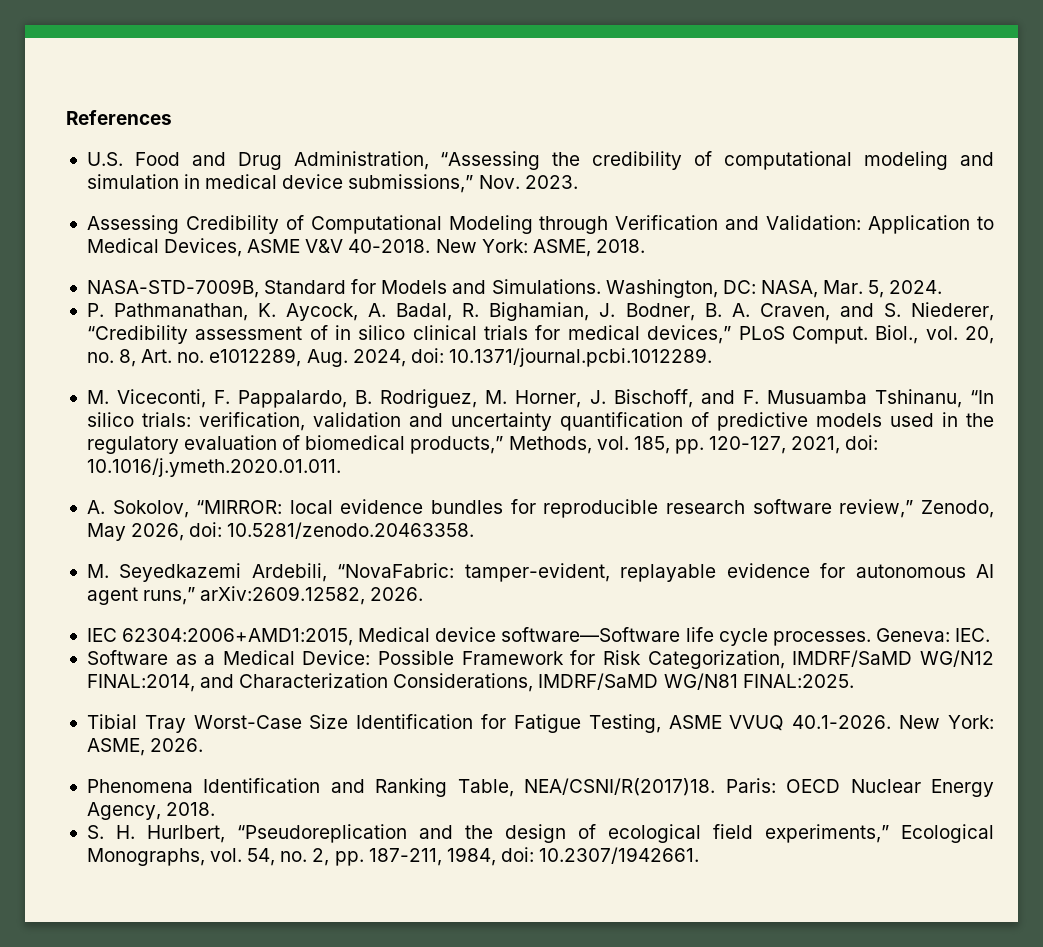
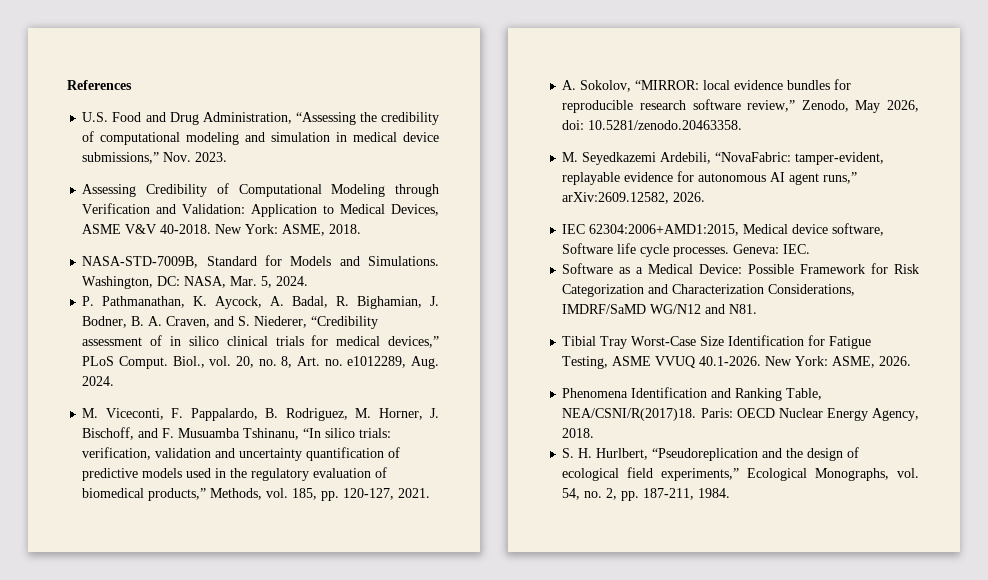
- Biol., vol. 20, no. 8, Art. no. e1012289, Aug. 2024, doi: 10.1371/journal.pcbi.1012289.
+ Biol., vol. 20, no. 8, Art. no. e1012289, Aug. 2024.
- M. Viceconti, F. Pappalardo, B. Rodriguez, M. Horner, J. Bischoff, and F. Musuamba Tshinanu, “In silico trials: verification, validation and uncertainty quantification of predictive models used in the regulatory evaluation of biomedical products,” Methods, vol. 185, pp. 120-127, 2021, doi: 10.1016/j.ymeth.2020.01.011.
+ M. Viceconti, F. Pappalardo, B. Rodriguez, M. Horner, J. Bischoff, and F. Musuamba Tshinanu, “In silico trials: verification, validation and uncertainty quantification of predictive models used in the regulatory evaluation of biomedical products,” Methods, vol. 185, pp. 120-127, 2021.
- IEC 62304:2006+AMD1:2015, Medical device software—Software life cycle processes.
+ IEC 62304:2006+AMD1:2015, Medical device software, Software life cycle processes.
- Software as a Medical Device: Possible Framework for Risk Categorization, IMDRF/SaMD WG/N12 FINAL:2014, and Characterization Considerations, IMDRF/SaMD WG/N81 FINAL:2025.
+ Software as a Medical Device: Possible Framework for Risk Categorization and Characterization Considerations, IMDRF/SaMD WG/N12 and N81.
- S. H. Hurlbert, “Pseudoreplication and the design of ecological field experiments,” Ecological Monographs, vol. 54, no. 2, pp. 187-211, 1984, doi: 10.2307/1942661.
+ S. H. Hurlbert, “Pseudoreplication and the design of ecological field experiments,” Ecological Monographs, vol. 54, no. 2, pp. 187-211, 1984.

